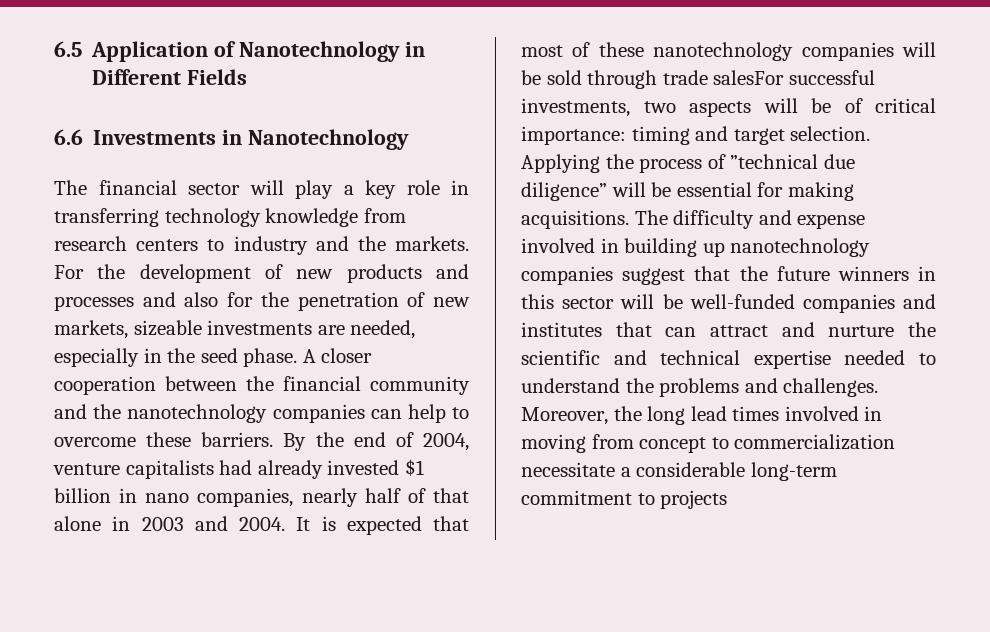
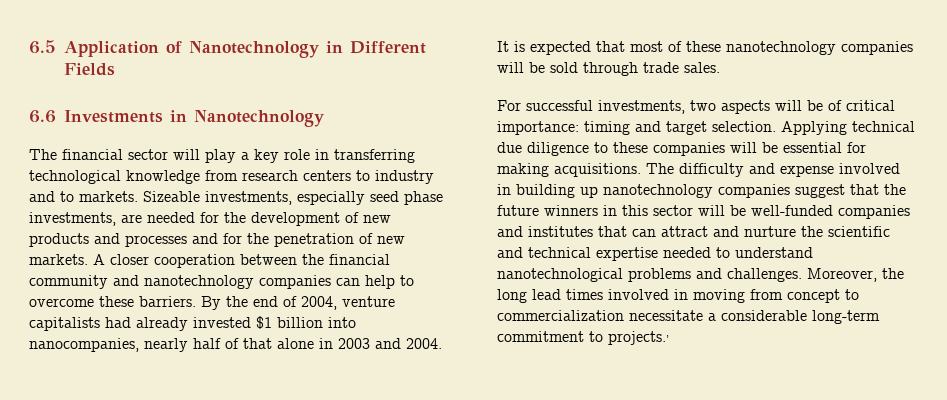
- The financial sector will play a key role in transferring technology knowledge from research centers to industry and the markets. For the development of new products and processes and also for the penetration of new markets, sizeable investments are needed, especially in the seed phase.
+ The financial sector will play a key role in transferring technological knowledge from research centers to industry and to markets. Sizeable investments, especially seed phase investments, are needed for the development of new products and processes and for the penetration of new markets.
- A closer cooperation between the financial community and the nanotechnology companies can help to overcome these barriers.
+ A closer cooperation between the financial community and nanotechnology companies can help to overcome these barriers.
- By the end of 2004, venture capitalists had already invested $1 billion in nano companies, nearly half of that alone in 2003 and 2004.
+ By the end of 2004, venture capitalists had already invested $1 billion into nanocompanies, nearly half of that alone in 2003 and 2004.
- It is expected that most of these nanotechnology companies will be sold through trade salesFor successful investments, two aspects will be of critical importance: timing and target selection.
+ It is expected that most of these nanotechnology companies will be sold through trade sales.
+ For successful investments, two aspects will be of critical importance: timing and target selection.
- Applying the process of ”technical due diligence” will be essential for making acquisitions.
+ Applying technical due diligence to these companies will be essential for making acquisitions.
- The difficulty and expense involved in building up nanotechnology companies suggest that the future winners in this sector will be well-funded companies and institutes that can attract and nurture the scientific and technical expertise needed to understand the problems and challenges.
+ The difficulty and expense involved in building up nanotechnology companies suggest that the future winners in this sector will be well-funded companies and institutes that can attract and nurture the scientific and technical expertise needed to understand nanotechnological problems and challenges.
- Moreover, the long lead times involved in moving from concept to commercialization necessitate a considerable long-term commitment to projects
+ Moreover, the long lead times involved in moving from concept to commercialization necessitate a considerable long-term commitment to projects.,

